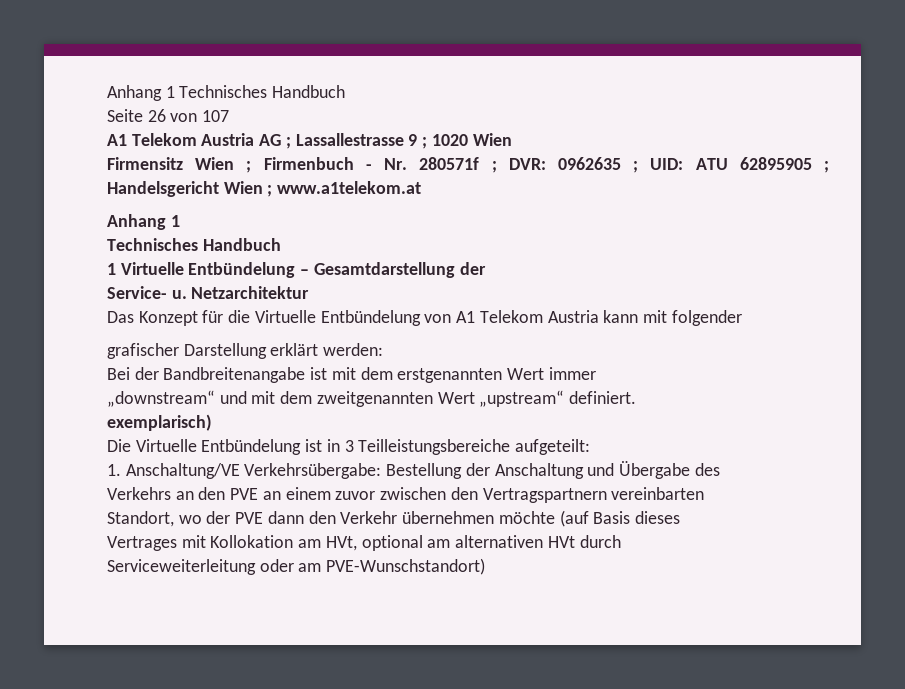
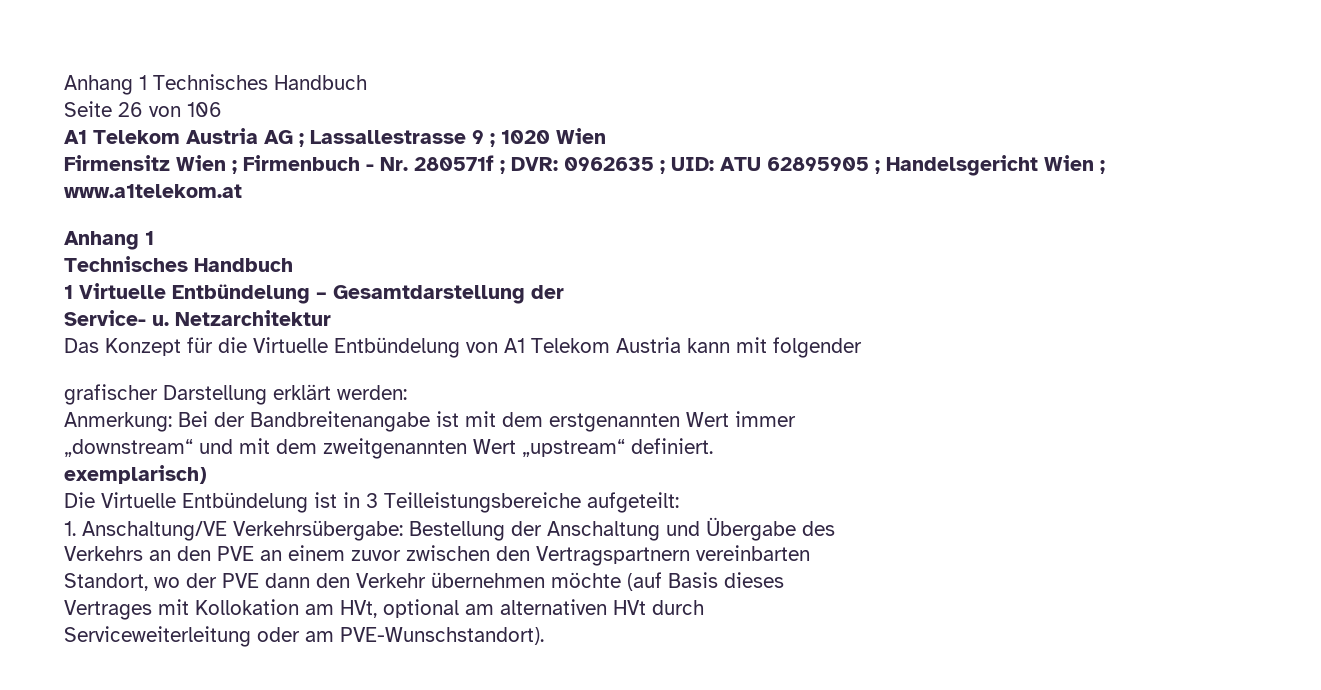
- Seite 26 von 107
+ Seite 26 von 106
- Bei der Bandbreitenangabe ist mit dem erstgenannten Wert immer
+ Anmerkung: Bei der Bandbreitenangabe ist mit dem erstgenannten Wert immer
- Serviceweiterleitung oder am PVE-Wunschstandort)
+ Serviceweiterleitung oder am PVE-Wunschstandort).

